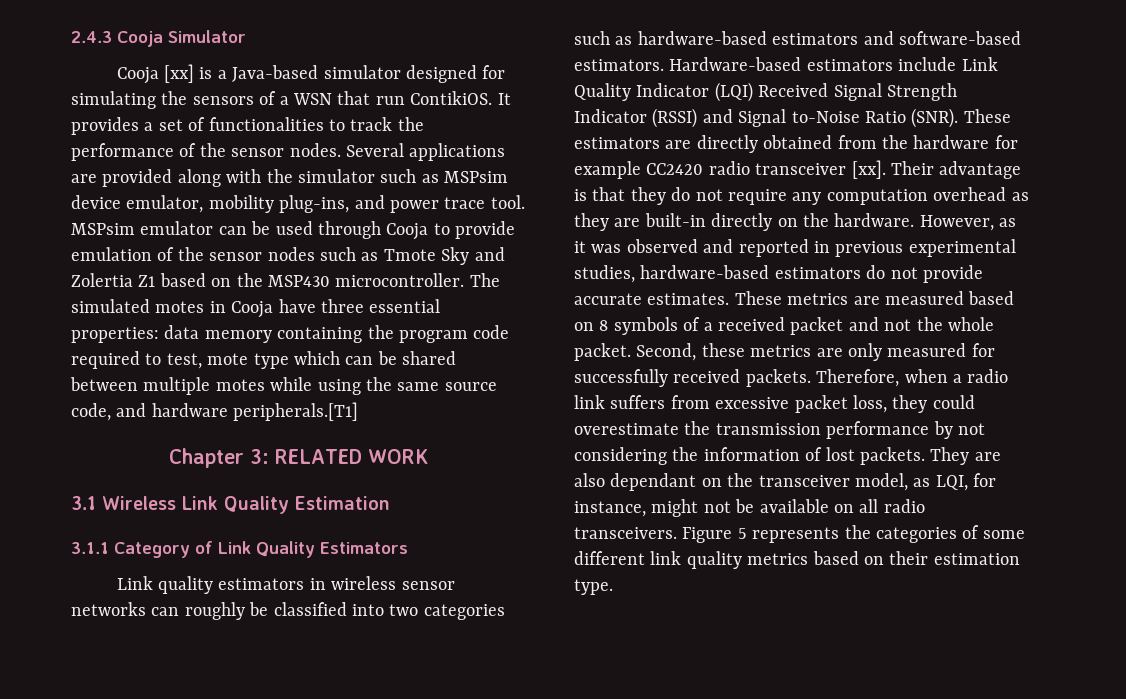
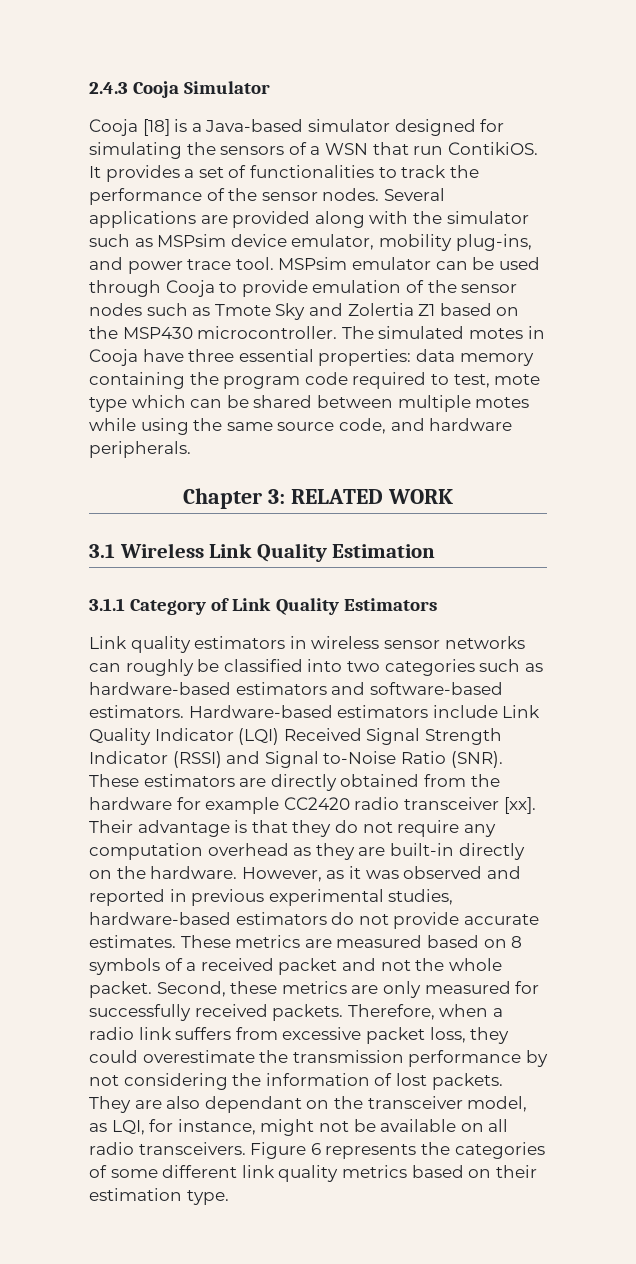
- Cooja [xx] is a Java-based simulator designed for simulating the sensors of a WSN that run ContikiOS.
+ Cooja [18] is a Java-based simulator designed for simulating the sensors of a WSN that run ContikiOS.
- The simulated motes in Cooja have three essential properties: data memory containing the program code required to test, mote type which can be shared between multiple motes while using the same source code, and hardware peripherals.[T1]
+ The simulated motes in Cooja have three essential properties: data memory containing the program code required to test, mote type which can be shared between multiple motes while using the same source code, and hardware peripherals.
- Figure 5 represents the categories of some different link quality metrics based on their estimation type.
+ Figure 6 represents the categories of some different link quality metrics based on their estimation type.

